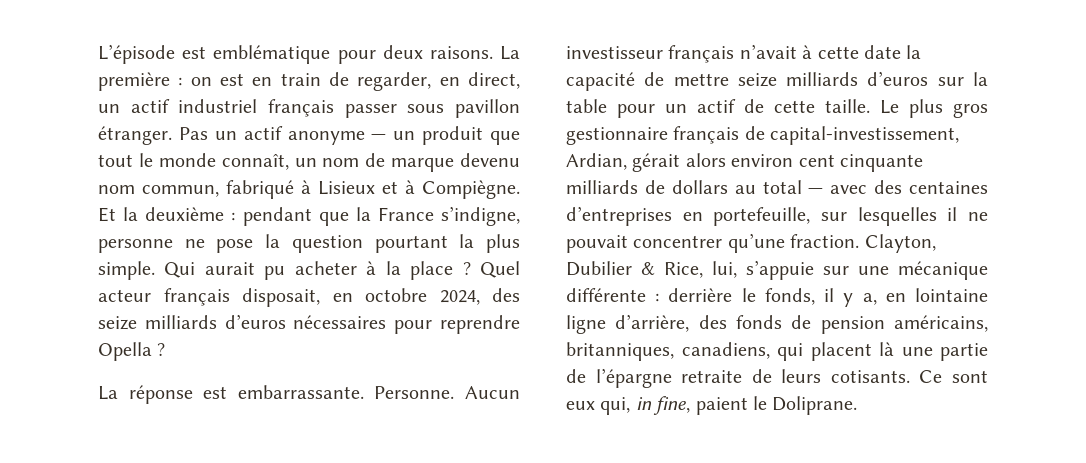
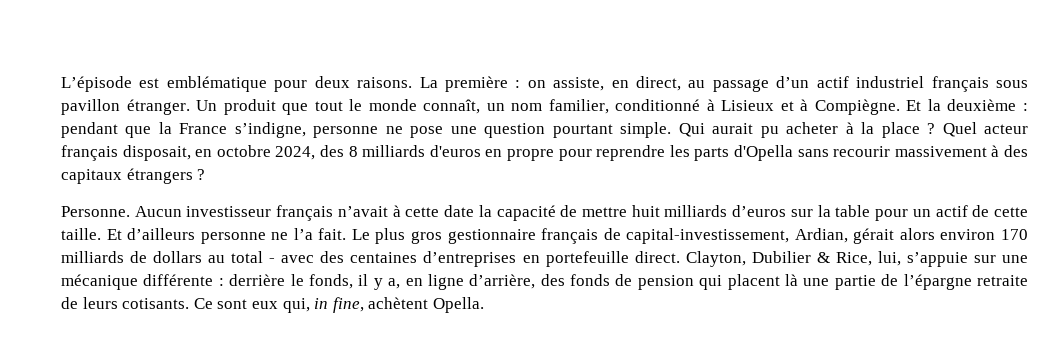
- La première : on est en train de regarder, en direct, un actif industriel français passer sous pavillon étranger.
+ La première : on assiste, en direct, au passage d’un actif industriel français sous pavillon étranger.
- Pas un actif anonyme — un produit que tout le monde connaît, un nom de marque devenu nom commun, fabriqué à Lisieux et à Compiègne.
+ Un produit que tout le monde connaît, un nom familier, conditionné à Lisieux et à Compiègne.
- Et la deuxième : pendant que la France s’indigne, personne ne pose la question pourtant la plus simple.
+ Et la deuxième : pendant que la France s’indigne, personne ne pose une question pourtant simple.
- Quel acteur français disposait, en octobre 2024, des seize milliards d’euros nécessaires pour reprendre Opella ?
- La réponse est embarrassante. Personne.
+ Quel acteur français disposait, en octobre 2024, des 8 milliards d'euros en propre pour reprendre les parts d'Opella sans recourir massivement à des capitaux étrangers ?
+ Personne.
- Aucun investisseur français n’avait à cette date la capacité de mettre seize milliards d’euros sur la table pour un actif de cette taille.
+ Aucun investisseur français n’avait à cette date la capacité de mettre huit milliards d’euros sur la table pour un actif de cette taille.
+ Et d’ailleurs personne ne l’a fait.
- Le plus gros gestionnaire français de capital-investissement, Ardian, gérait alors environ cent cinquante milliards de dollars au total — avec des centaines d’entreprises en portefeuille, sur lesquelles il ne pouvait concentrer qu’une fraction.
+ Le plus gros gestionnaire français de capital-investissement, Ardian, gérait alors environ 170 milliards de dollars au total - avec des centaines d’entreprises en portefeuille direct.
- Clayton, Dubilier & Rice, lui, s’appuie sur une mécanique différente : derrière le fonds, il y a, en lointaine ligne d’arrière, des fonds de pension américains, britanniques, canadiens, qui placent là une partie de l’épargne retraite de leurs cotisants.
+ Clayton, Dubilier & Rice, lui, s’appuie sur une mécanique différente : derrière le fonds, il y a, en ligne d’arrière, des fonds de pension qui placent là une partie de l’épargne retraite de leurs cotisants.
- Ce sont eux qui, in fine, paient le Doliprane.
+ Ce sont eux qui, in fine, achètent Opella.

